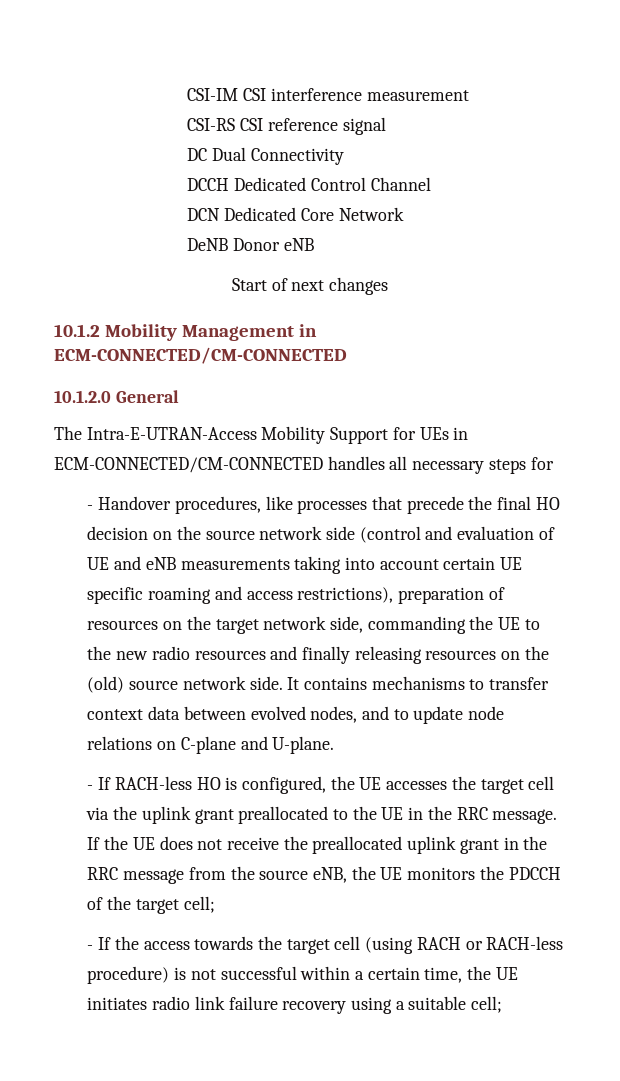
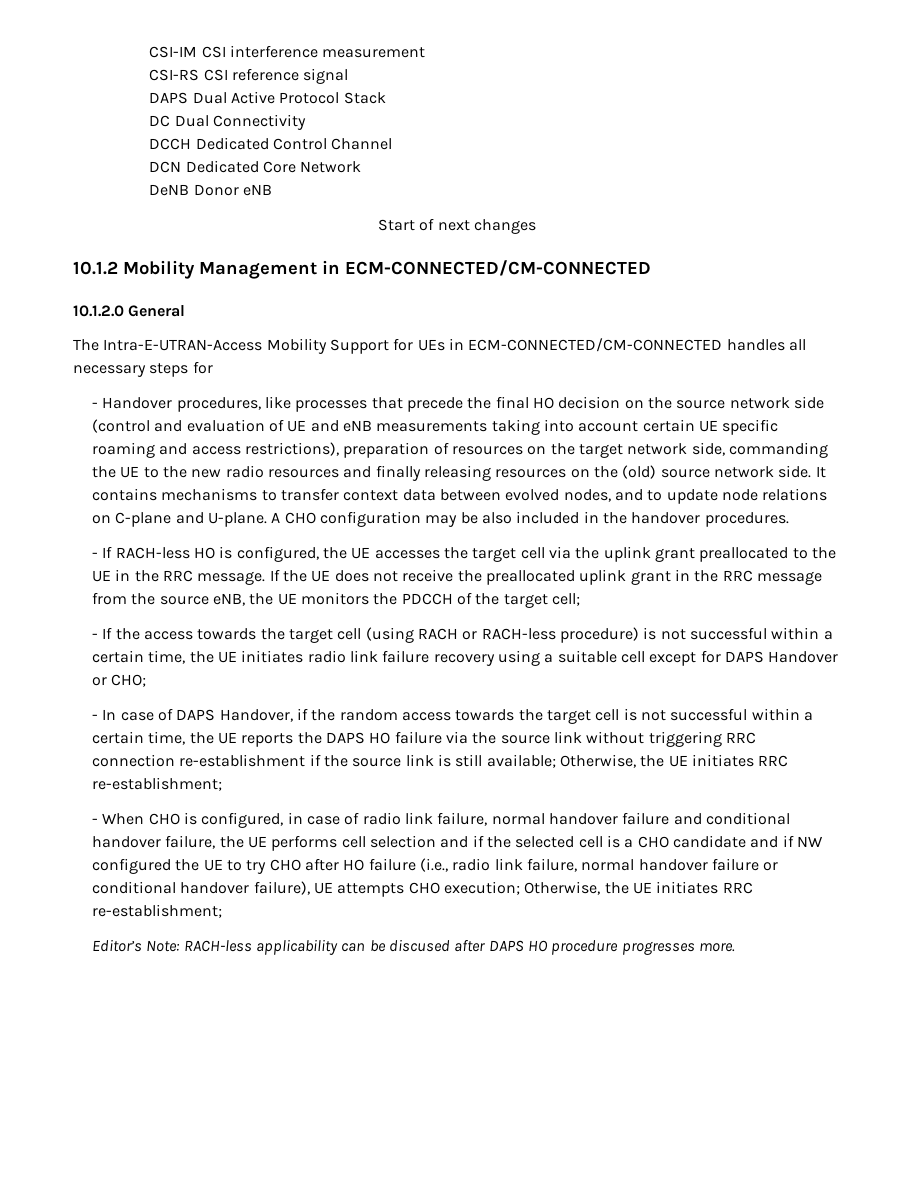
+ DAPS Dual Active Protocol Stack
+ A CHO configuration may be also included in the handover procedures.
- - If the access towards the target cell (using RACH or RACH-less procedure) is not successful within a certain time, the UE initiates radio link failure recovery using a suitable cell;
+ - If the access towards the target cell (using RACH or RACH-less procedure) is not successful within a certain time, the UE initiates radio link failure recovery using a suitable cell except for DAPS Handover or CHO;
+ - In case of DAPS Handover, if the random access towards the target cell is not successful within a certain time, the UE reports the DAPS HO failure via the source link without triggering RRC connection re-establishment if the source link is still available; Otherwise, the UE initiates RRC re-establishment;
+ - When CHO is configured, in case of radio link failure, normal handover failure and conditional handover failure, the UE performs cell selection and if the selected cell is a CHO candidate and if NW configured the UE to try CHO after HO failure (i.e., radio link failure, normal handover failure or conditional handover failure), UE attempts CHO execution; Otherwise, the UE initiates RRC re-establishment;
+ Editor’s Note: RACH-less applicability can be discused after DAPS HO procedure progresses more.

